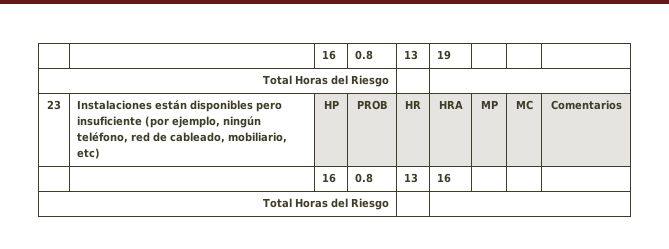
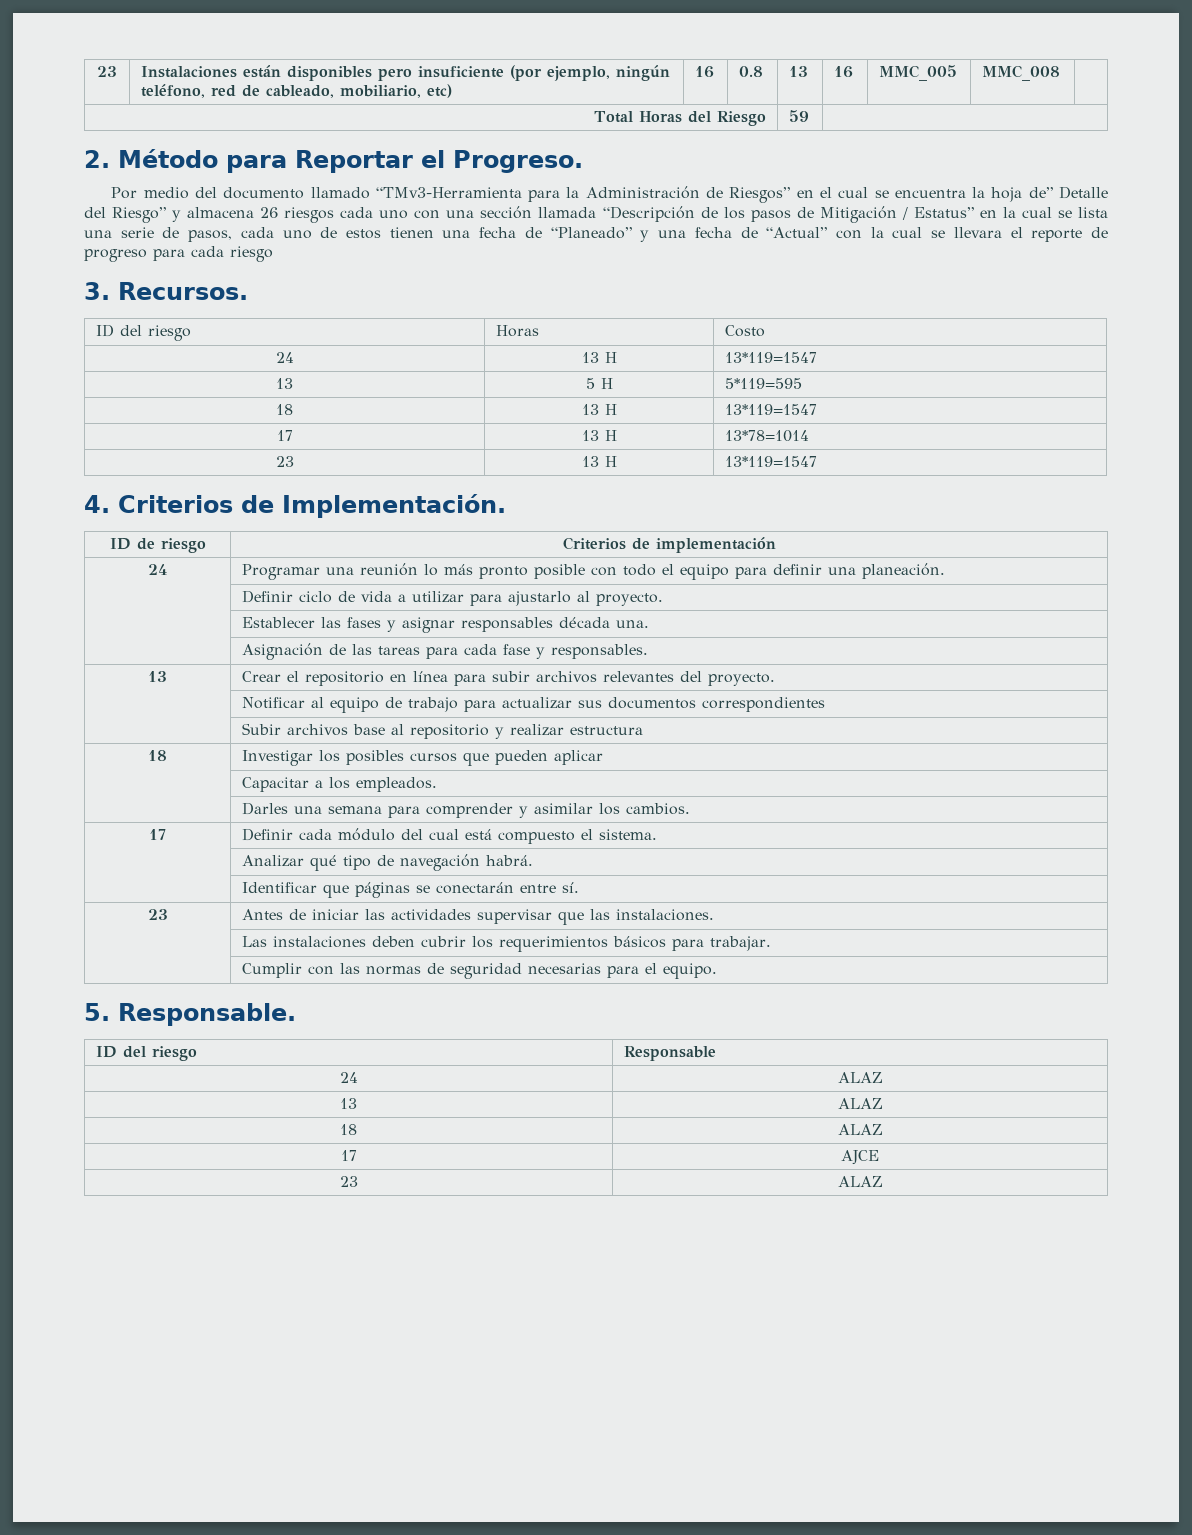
- | | 16 | 0.8 | 13 | 19 | | |
- Total Horas del Riesgo | |
- 23 | Instalaciones están disponibles pero insuficiente (por ejemplo, ningún teléfono, red de cableado, mobiliario, etc) | HP | PROB | HR | HRA | MP | MC | Comentarios
- | | 16 | 0.8 | 13 | 16 | | |
- Total Horas del Riesgo | |
+ 23 | Instalaciones están disponibles pero insuficiente (por ejemplo, ningún teléfono, red de cableado, mobiliario, etc) | 16 | 0.8 | 13 | 16 | MMC_005 | MMC_008 |
+ Total Horas del Riesgo | 59 |
+ 2. Método para Reportar el Progreso.
+ Por medio del documento llamado “TMv3-Herramienta para la Administración de Riesgos” en el cual se encuentra la hoja de” Detalle del Riesgo” y almacena 26 riesgos cada uno con una sección llamada “Descripción de los pasos de Mitigación / Estatus” en la cual se lista una serie de pasos, cada uno de estos tienen una fecha de “Planeado” y una fecha de “Actual” con la cual se llevara el reporte de progreso para cada riesgo
+ 3. Recursos.
+ ID del riesgo | Horas | Costo
+ 24 | 13 H | 13*119=1547
+ 13 | 5 H | 5*119=595
+ 18 | 13 H | 13*119=1547
+ 17 | 13 H | 13*78=1014
+ 23 | 13 H | 13*119=1547
+ 4. Criterios de Implementación.
+ ID de riesgo | Criterios de implementación
+ 24 | Programar una reunión lo más pronto posible con todo el equipo para definir una planeación.
+ | Definir ciclo de vida a utilizar para ajustarlo al proyecto.
+ | Establecer las fases y asignar responsables década una.
+ | Asignación de las tareas para cada fase y responsables.
+ 13 | Crear el repositorio en línea para subir archivos relevantes del proyecto.
+ | Notificar al equipo de trabajo para actualizar sus documentos correspondientes
+ | Subir archivos base al repositorio y realizar estructura
+ 18 | Investigar los posibles cursos que pueden aplicar
+ | Capacitar a los empleados.
+ | Darles una semana para comprender y asimilar los cambios.
+ 17 | Definir cada módulo del cual está compuesto el sistema.
+ | Analizar qué tipo de navegación habrá.
+ | Identificar que páginas se conectarán entre sí.
+ 23 | Antes de iniciar las actividades supervisar que las instalaciones.
+ | Las instalaciones deben cubrir los requerimientos básicos para trabajar.
+ | Cumplir con las normas de seguridad necesarias para el equipo.
+ 5. Responsable.
+ ID del riesgo | Responsable
+ 24 | ALAZ
+ 13 | ALAZ
+ 18 | ALAZ
+ 17 | AJCE
+ 23 | ALAZ

